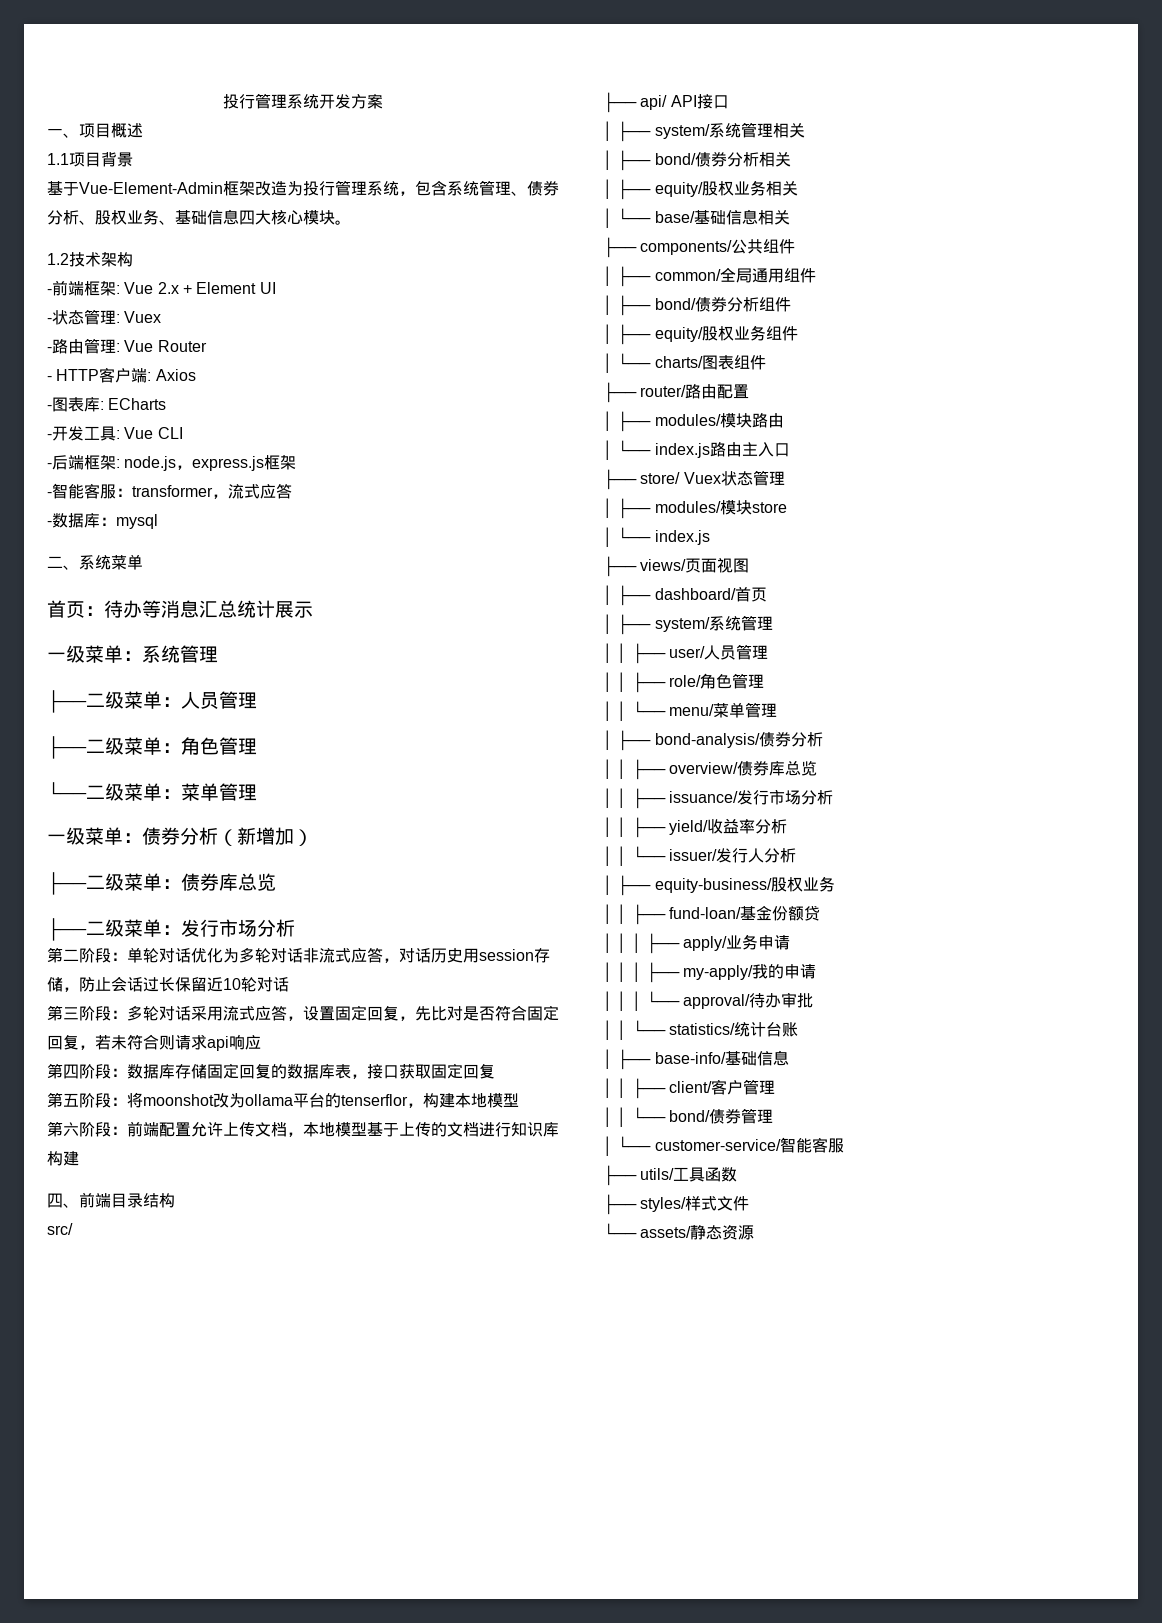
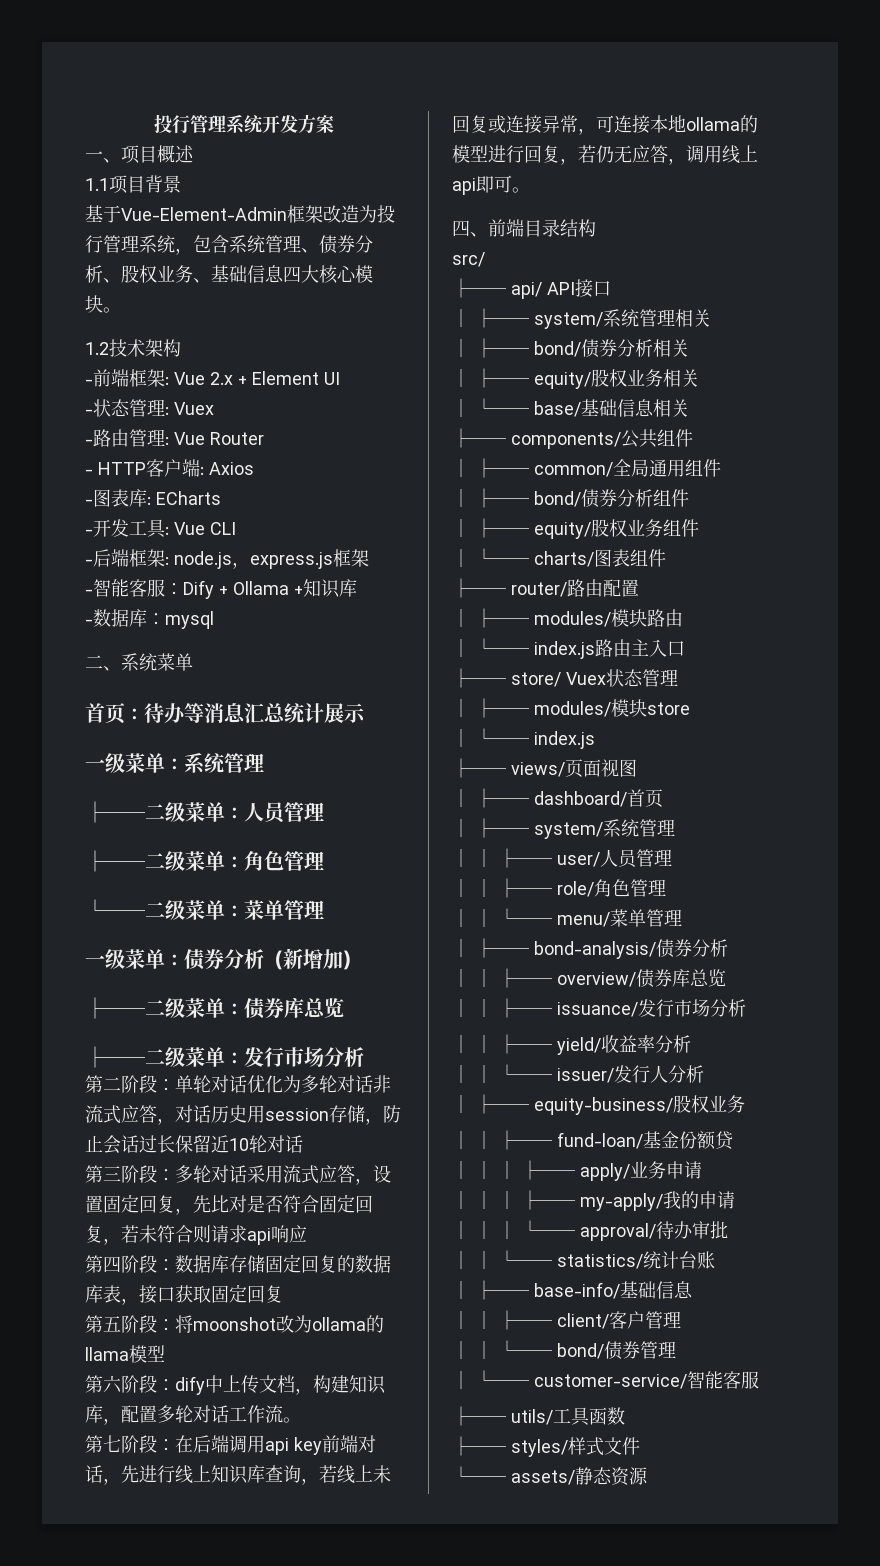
- -智能客服：transformer，流式应答
+ -智能客服：Dify + Ollama +知识库
- 第五阶段：将moonshot改为ollama平台的tenserflor，构建本地模型
+ 第五阶段：将moonshot改为ollama的llama模型
- 第六阶段：前端配置允许上传文档，本地模型基于上传的文档进行知识库构建
+ 第六阶段：dify中上传文档，构建知识库，配置多轮对话工作流。
+ 第七阶段：在后端调用api key前端对话，先进行线上知识库查询，若线上未回复或连接异常，可连接本地ollama的模型进行回复，若仍无应答，调用线上api即可。

